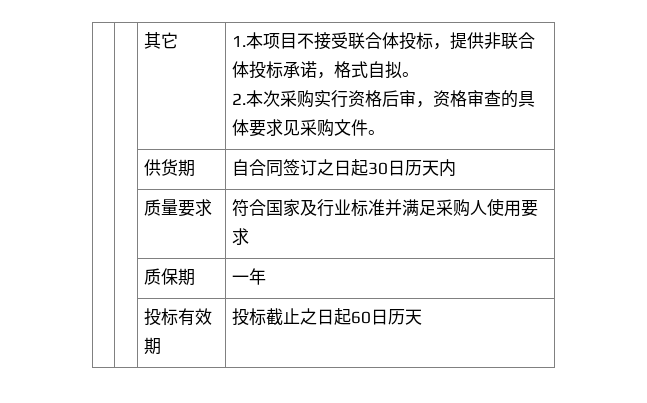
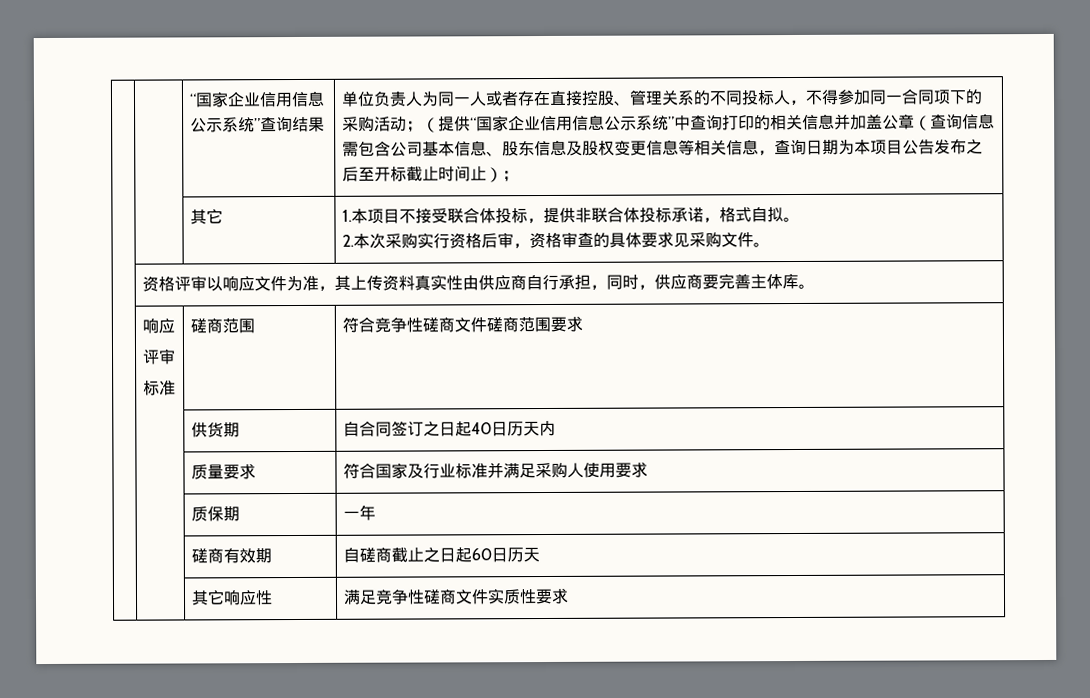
- 其它 | 1.本项目不接受联合体投标，提供非联合体投标承诺，格式自拟。
+ “国家企业信用信息公示系统”查询结果 | 单位负责人为同一人或者存在直接控股、管理关系的不同投标人，不得参加同一合同项下的采购活动；（提供“国家企业信用信息公示系统”中查询打印的相关信息并加盖公章（查询信息需包含公司基本信息、股东信息及股权变更信息等相关信息，查询日期为本项目公告发布之后至开标截止时间止）；
+ | | 其它 | 1.本项目不接受联合体投标，提供非联合体投标承诺，格式自拟。
+ | 资格评审以响应文件为准，其上传资料真实性由供应商自行承担，同时，供应商要完善主体库。
+ | 响应
+ 评审
+ 标准 | 磋商范围 | 符合竞争性磋商文件磋商范围要求
- | | 供货期 | 自合同签订之日起30日历天内
+ | | 供货期 | 自合同签订之日起40日历天内
- | | 投标有效期 | 投标截止之日起60日历天
+ | | 磋商有效期 | 自磋商截止之日起60日历天
+ | | 其它响应性 | 满足竞争性磋商文件实质性要求

